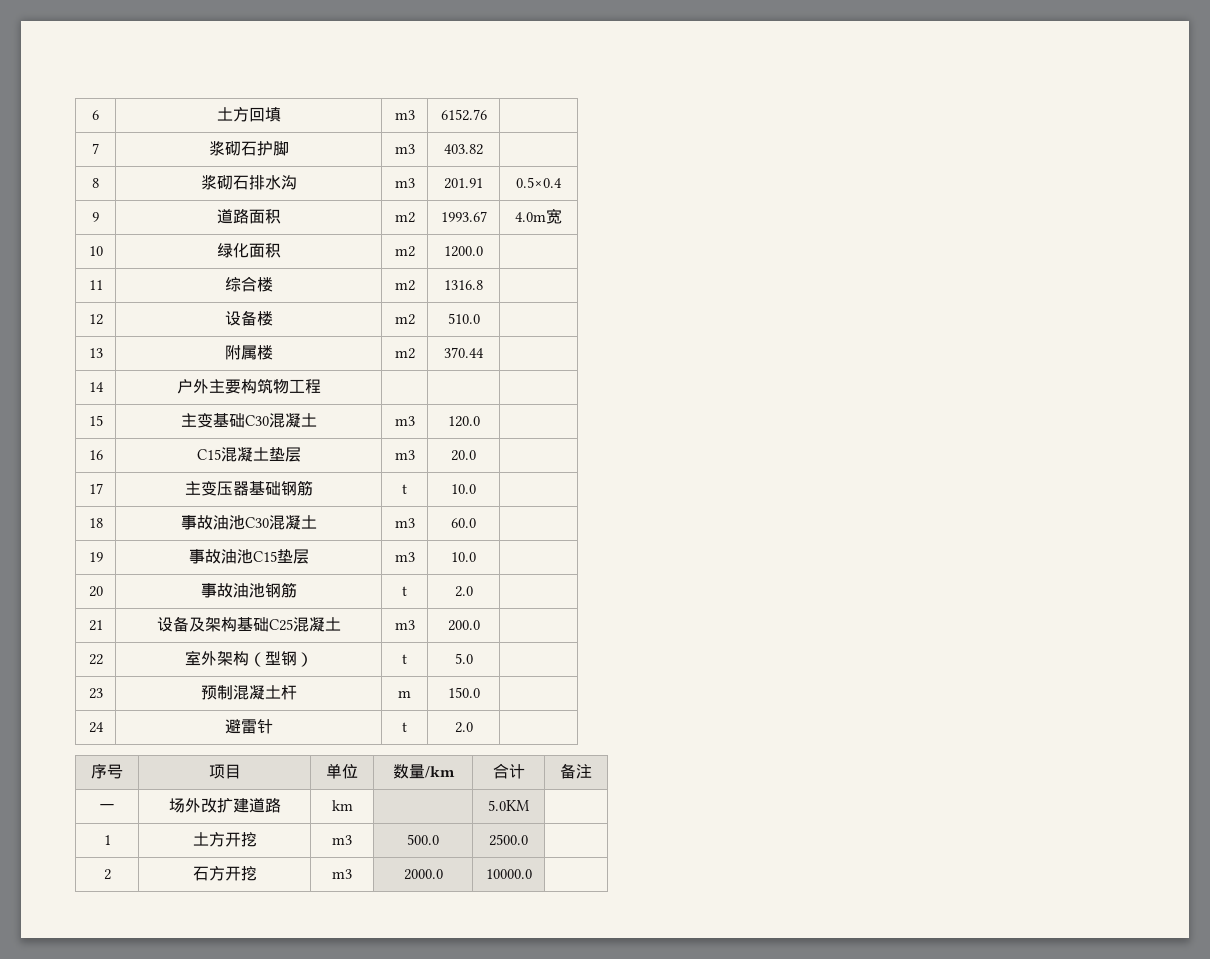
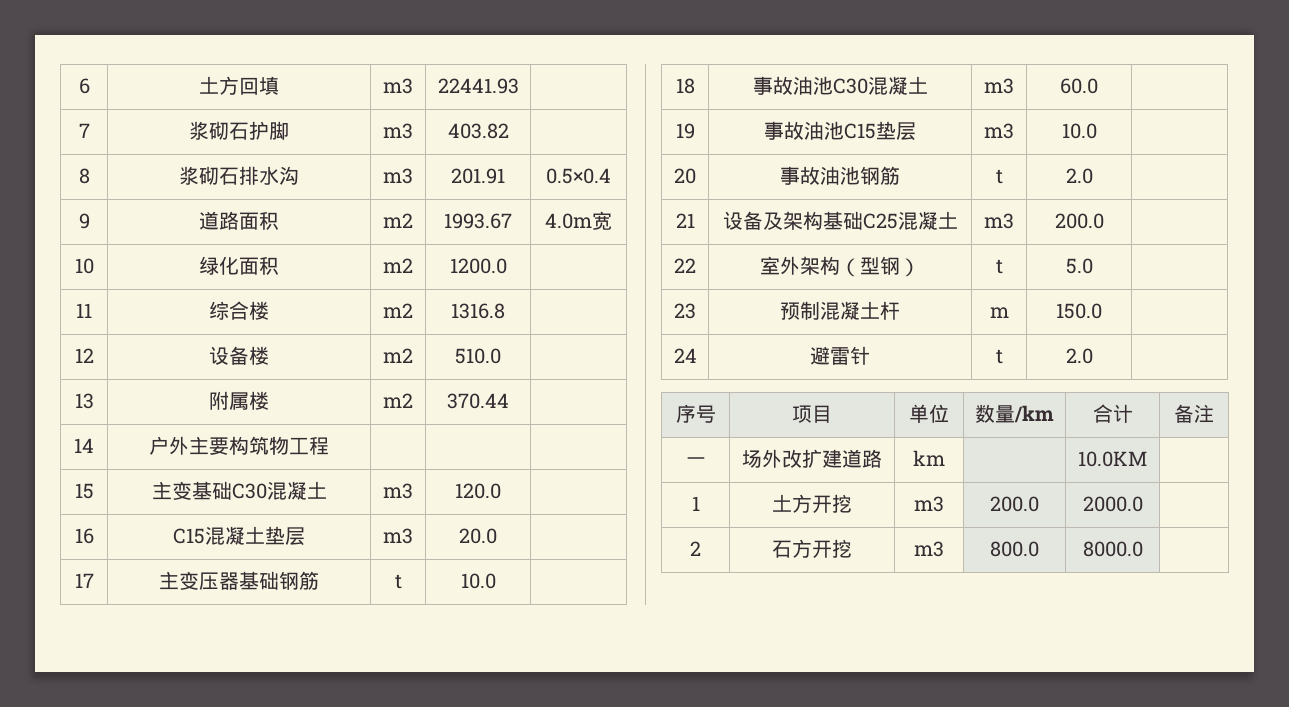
- 6 | 土方回填 | m3 | 6152.76 |
+ 6 | 土方回填 | m3 | 22441.93 |
- 一 | 场外改扩建道路 | km | | 5.0KM |
+ 一 | 场外改扩建道路 | km | | 10.0KM |
- 1 | 土方开挖 | m3 | 500.0 | 2500.0 |
+ 1 | 土方开挖 | m3 | 200.0 | 2000.0 |
- 2 | 石方开挖 | m3 | 2000.0 | 10000.0 |
+ 2 | 石方开挖 | m3 | 800.0 | 8000.0 |

